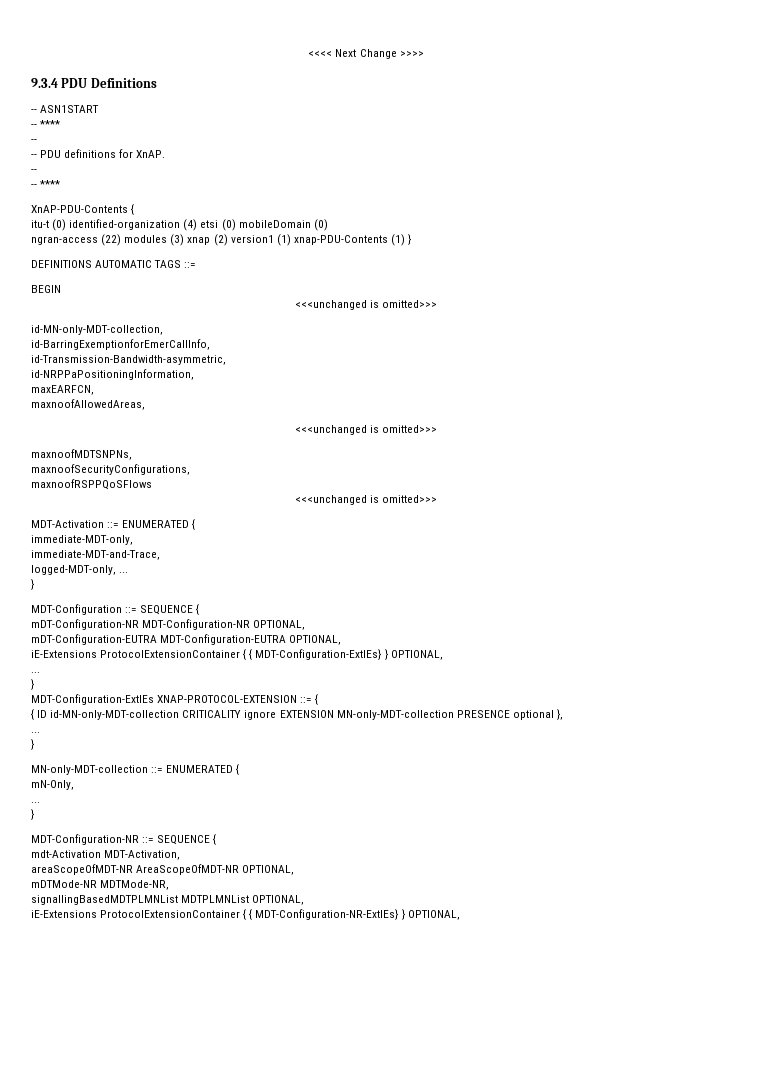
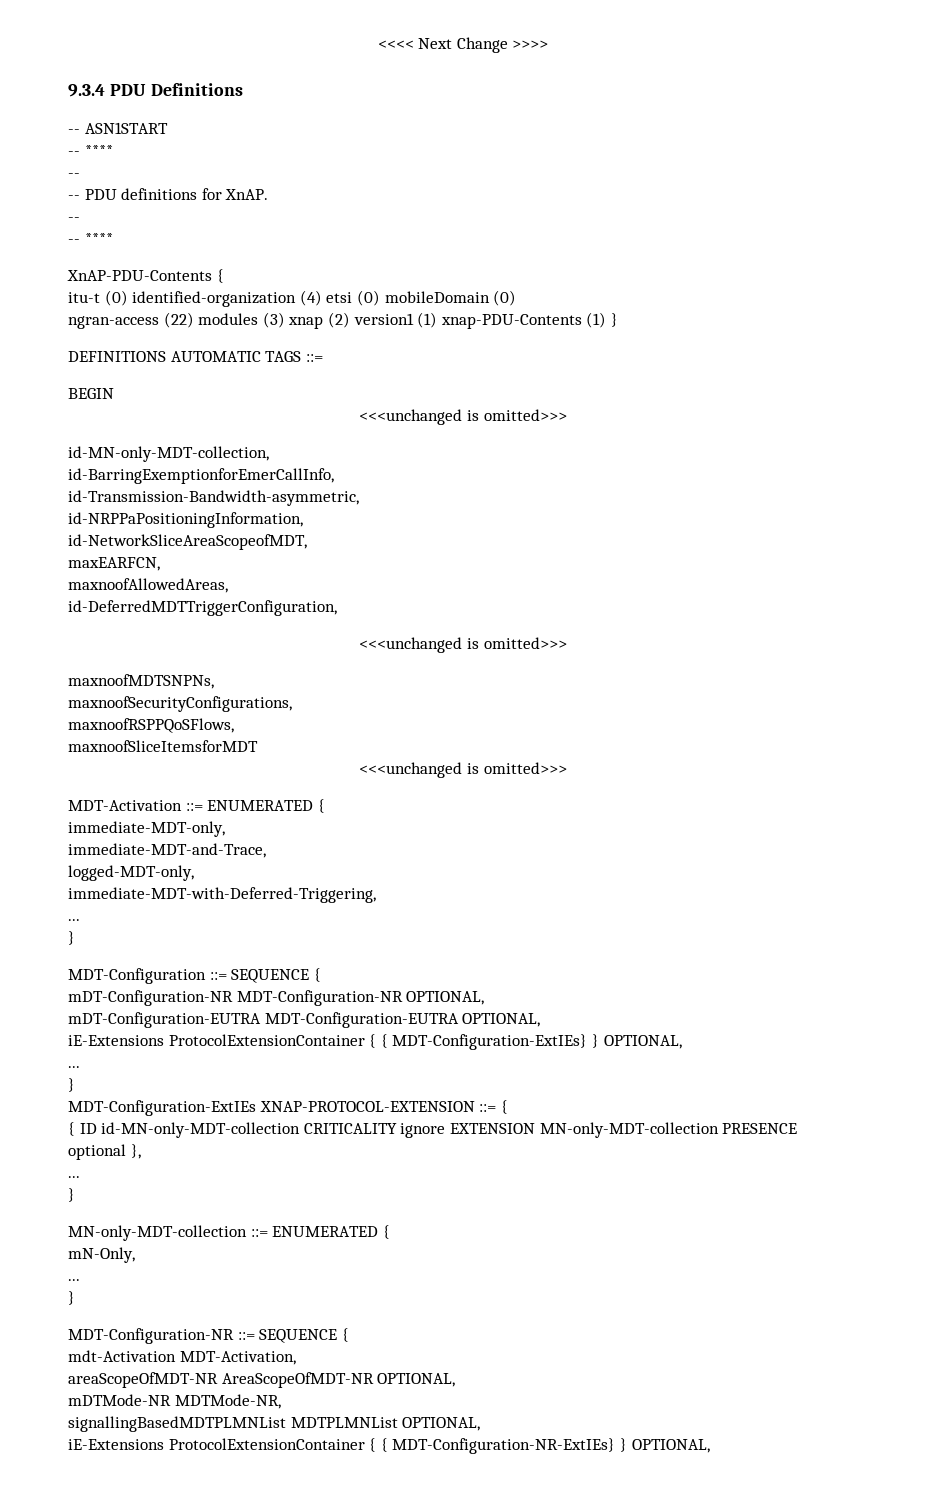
+ id-NetworkSliceAreaScopeofMDT,
+ id-DeferredMDTTriggerConfiguration,
- maxnoofRSPPQoSFlows
+ maxnoofRSPPQoSFlows,
+ maxnoofSliceItemsforMDT
- logged-MDT-only, ...
+ logged-MDT-only,
+ immediate-MDT-with-Deferred-Triggering,
+ ...

